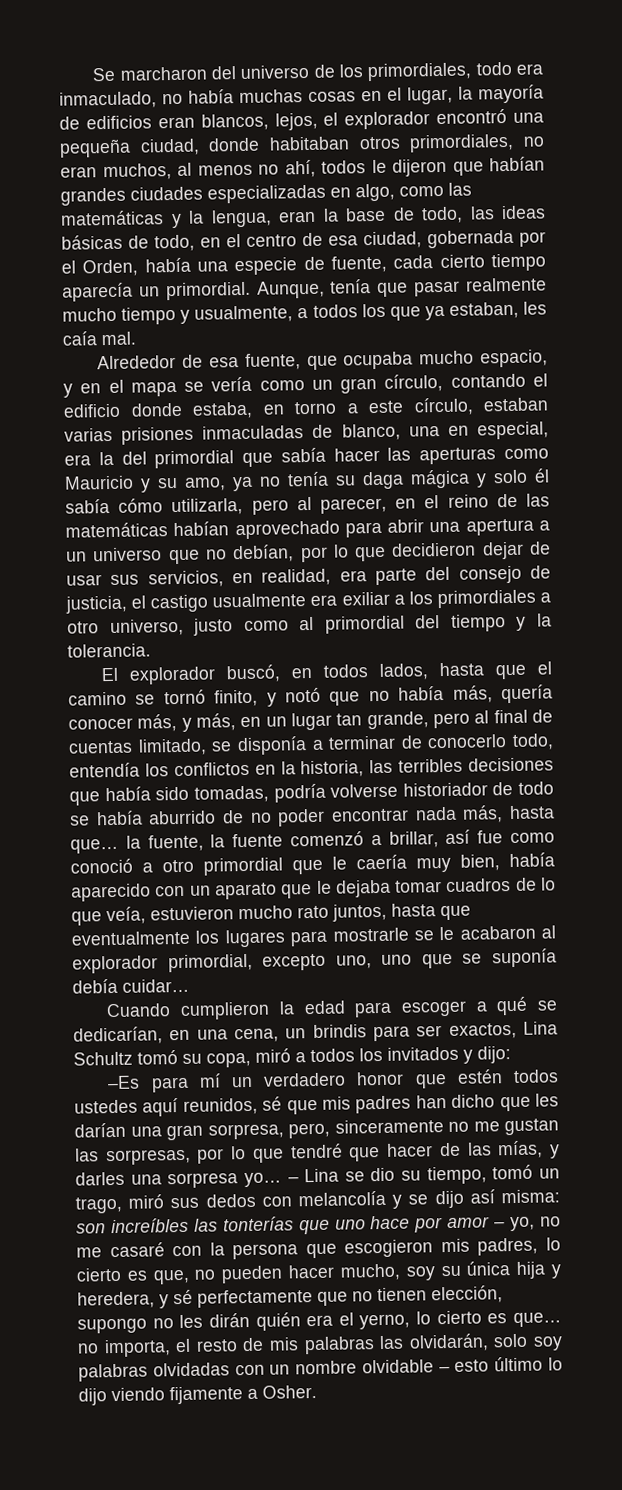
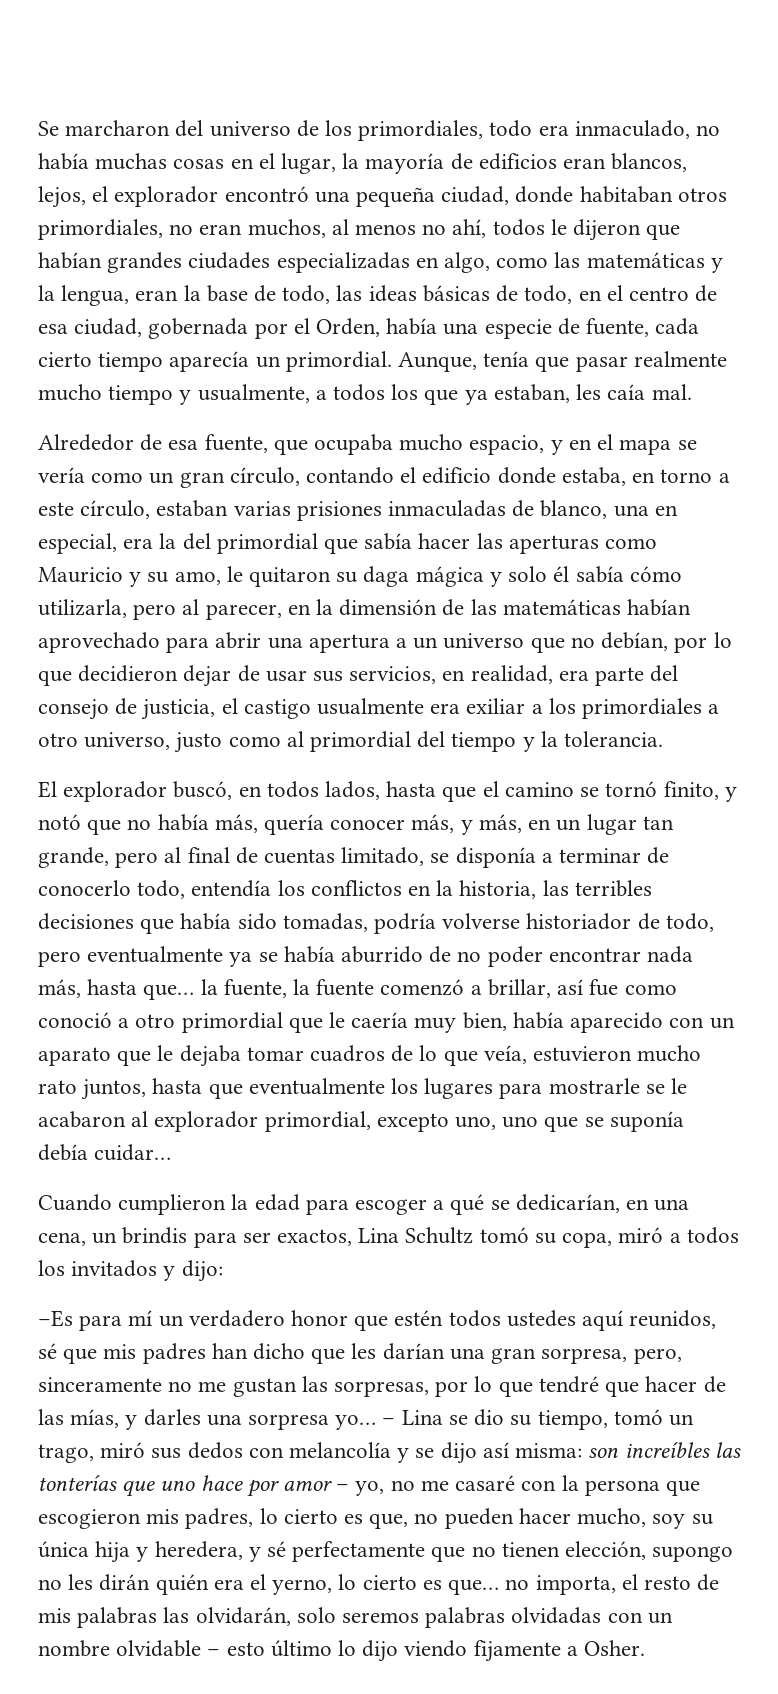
- Alrededor de esa fuente, que ocupaba mucho espacio, y en el mapa se vería como un gran círculo, contando el edificio donde estaba, en torno a este círculo, estaban varias prisiones inmaculadas de blanco, una en especial, era la del primordial que sabía hacer las aperturas como Mauricio y su amo, ya no tenía su daga mágica y solo él sabía cómo utilizarla, pero al parecer, en el reino de las matemáticas habían aprovechado para abrir una apertura a un universo que no debían, por lo que decidieron dejar de usar sus servicios, en realidad, era parte del consejo de justicia, el castigo usualmente era exiliar a los primordiales a otro universo, justo como al primordial del tiempo y la tolerancia.
+ Alrededor de esa fuente, que ocupaba mucho espacio, y en el mapa se vería como un gran círculo, contando el edificio donde estaba, en torno a este círculo, estaban varias prisiones inmaculadas de blanco, una en especial, era la del primordial que sabía hacer las aperturas como Mauricio y su amo, le quitaron su daga mágica y solo él sabía cómo utilizarla, pero al parecer, en la dimensión de las matemáticas habían aprovechado para abrir una apertura a un universo que no debían, por lo que decidieron dejar de usar sus servicios, en realidad, era parte del consejo de justicia, el castigo usualmente era exiliar a los primordiales a otro universo, justo como al primordial del tiempo y la tolerancia.
- El explorador buscó, en todos lados, hasta que el camino se tornó finito, y notó que no había más, quería conocer más, y más, en un lugar tan grande, pero al final de cuentas limitado, se disponía a terminar de conocerlo todo, entendía los conflictos en la historia, las terribles decisiones que había sido tomadas, podría volverse historiador de todo se había aburrido de no poder encontrar nada más, hasta que… la fuente, la fuente comenzó a brillar, así fue como conoció a otro primordial que le caería muy bien, había aparecido con un aparato que le dejaba tomar cuadros de lo que veía, estuvieron mucho rato juntos, hasta que eventualmente los lugares para mostrarle se le acabaron al explorador primordial, excepto uno, uno que se suponía debía cuidar…
+ El explorador buscó, en todos lados, hasta que el camino se tornó finito, y notó que no había más, quería conocer más, y más, en un lugar tan grande, pero al final de cuentas limitado, se disponía a terminar de conocerlo todo, entendía los conflictos en la historia, las terribles decisiones que había sido tomadas, podría volverse historiador de todo, pero eventualmente ya se había aburrido de no poder encontrar nada más, hasta que… la fuente, la fuente comenzó a brillar, así fue como conoció a otro primordial que le caería muy bien, había aparecido con un aparato que le dejaba tomar cuadros de lo que veía, estuvieron mucho rato juntos, hasta que eventualmente los lugares para mostrarle se le acabaron al explorador primordial, excepto uno, uno que se suponía debía cuidar…
- son increíbles las tonterías que uno hace por amor – yo, no me casaré con la persona que escogieron mis padres, lo cierto es que, no pueden hacer mucho, soy su única hija y heredera, y sé perfectamente que no tienen elección, supongo no les dirán quién era el yerno, lo cierto es que… no importa, el resto de mis palabras las olvidarán, solo soy palabras olvidadas con un nombre olvidable – esto último lo dijo viendo fijamente a Osher.
+ son increíbles las tonterías que uno hace por amor – yo, no me casaré con la persona que escogieron mis padres, lo cierto es que, no pueden hacer mucho, soy su única hija y heredera, y sé perfectamente que no tienen elección, supongo no les dirán quién era el yerno, lo cierto es que… no importa, el resto de mis palabras las olvidarán, solo seremos palabras olvidadas con un nombre olvidable – esto último lo dijo viendo fijamente a Osher.

